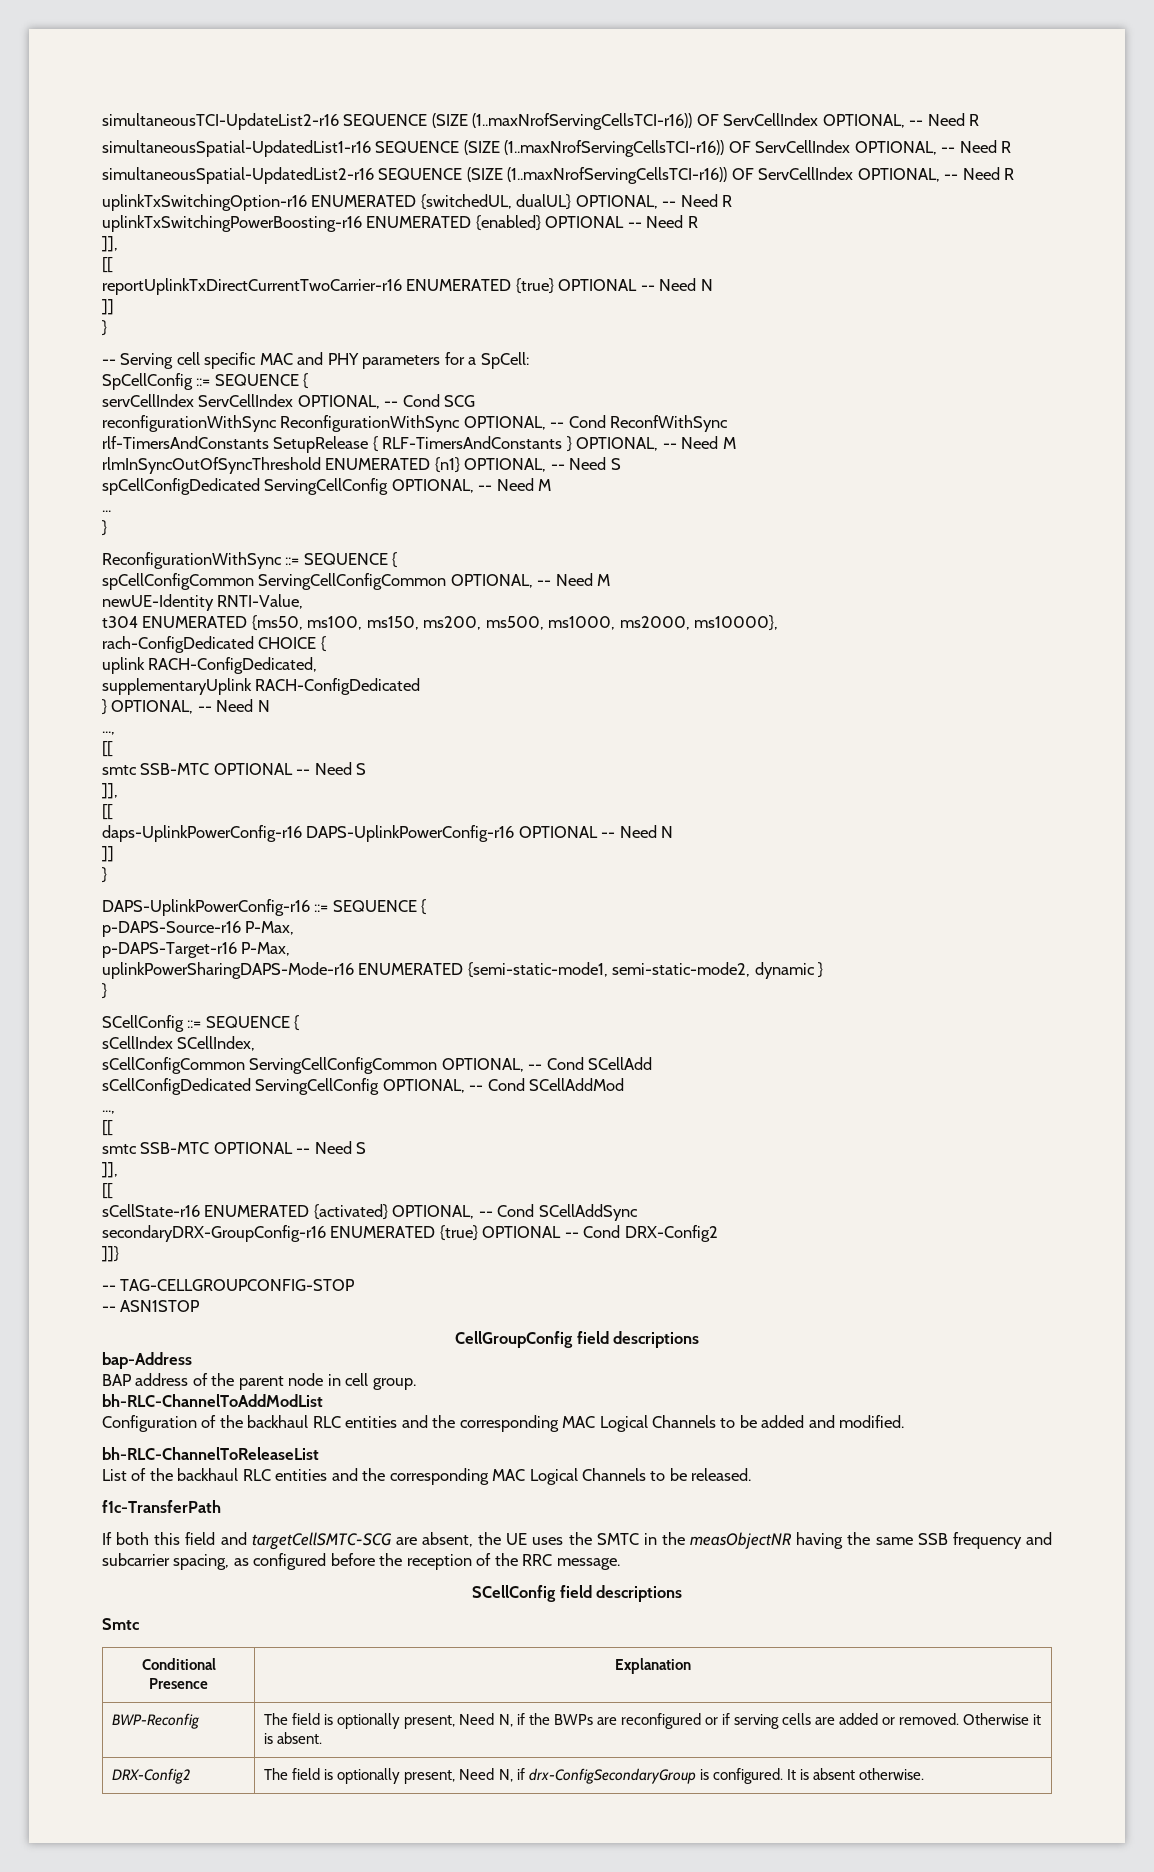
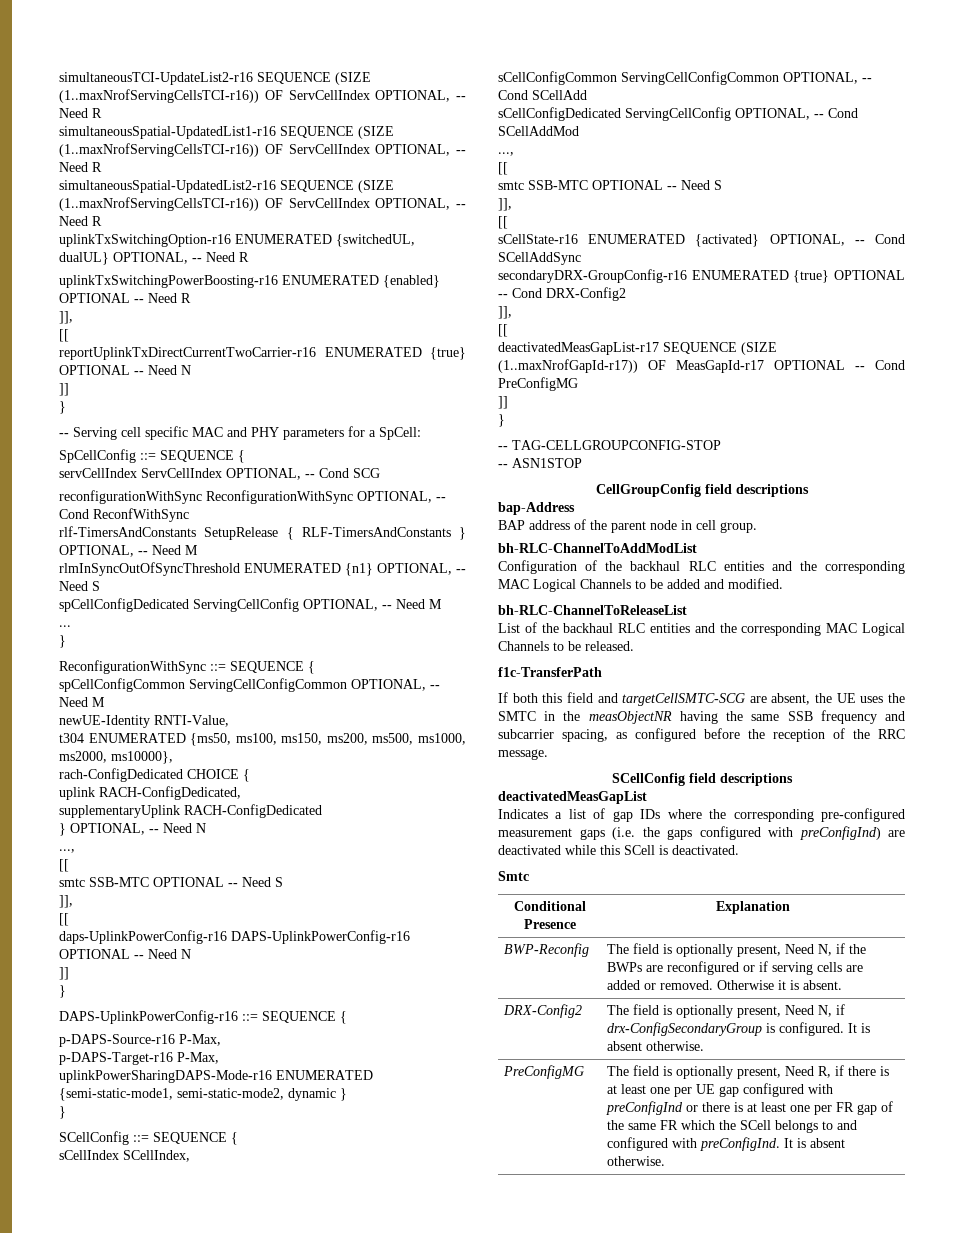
  secondaryDRX-GroupConfig-r16 ENUMERATED {true} OPTIONAL -- Cond DRX-Config2
- ]]}
+ ]],
+ [[
+ deactivatedMeasGapList-r17 SEQUENCE (SIZE (1..maxNrofGapId-r17)) OF MeasGapId-r17 OPTIONAL -- Cond PreConfigMG
+ ]]
+ }
+ deactivatedMeasGapList
+ Indicates a list of gap IDs where the corresponding pre-configured measurement gaps (i.e. the gaps configured with preConfigInd) are deactivated while this SCell is deactivated.
+ PreConfigMG | The field is optionally present, Need R, if there is at least one per UE gap configured with preConfigInd or there is at least one per FR gap of the same FR which the SCell belongs to and configured with preConfigInd. It is absent otherwise.

